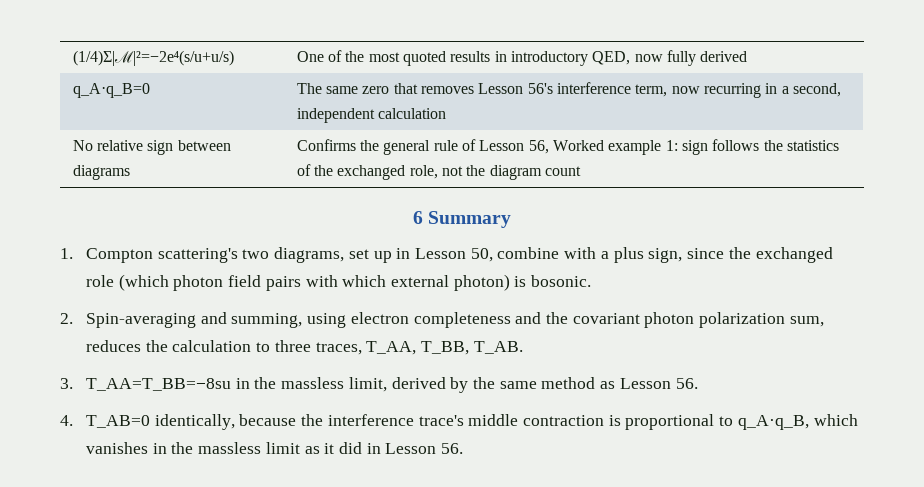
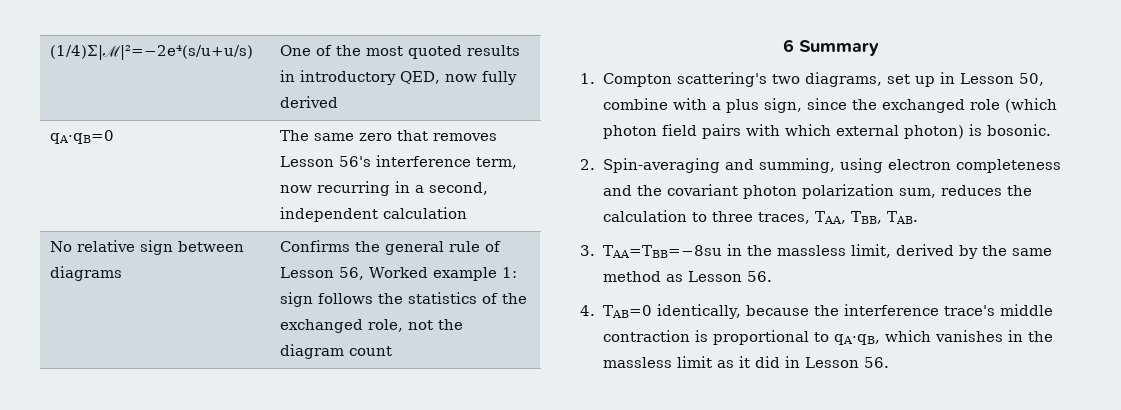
- q_A·q_B=0 | The same zero that removes Lesson 56's interference term, now recurring in a second, independent calculation
+ qA·qB=0 | The same zero that removes Lesson 56's interference term, now recurring in a second, independent calculation
- 2. Spin-averaging and summing, using electron completeness and the covariant photon polarization sum, reduces the calculation to three traces, T_AA, T_BB, T_AB.
+ 2. Spin-averaging and summing, using electron completeness and the covariant photon polarization sum, reduces the calculation to three traces, TAA, TBB, TAB.
- 3. T_AA=T_BB=−8su in the massless limit, derived by the same method as Lesson 56.
+ 3. TAA=TBB=−8su in the massless limit, derived by the same method as Lesson 56.
- 4. T_AB=0 identically, because the interference trace's middle contraction is proportional to q_A·q_B, which vanishes in the massless limit as it did in Lesson 56.
+ 4. TAB=0 identically, because the interference trace's middle contraction is proportional to qA·qB, which vanishes in the massless limit as it did in Lesson 56.

